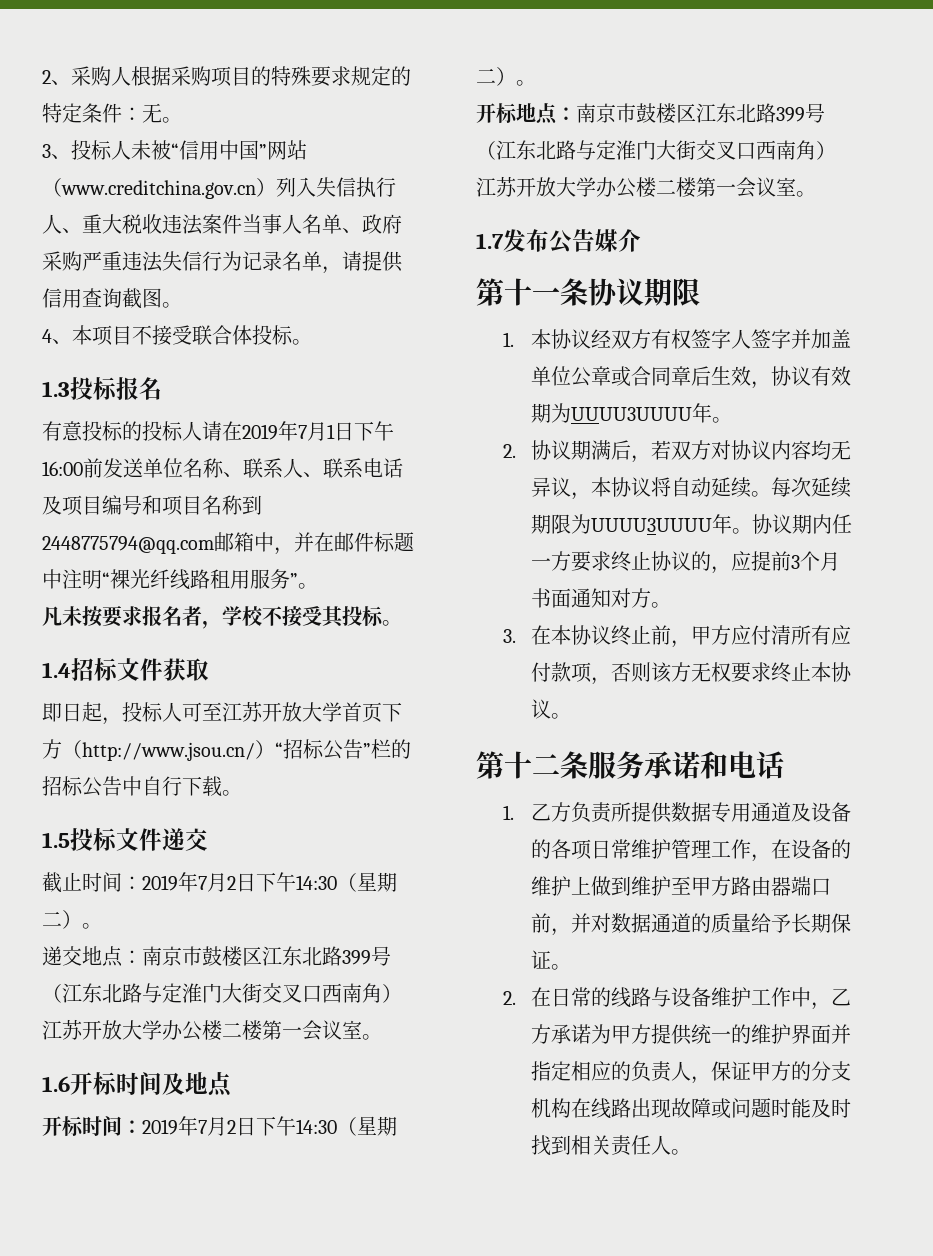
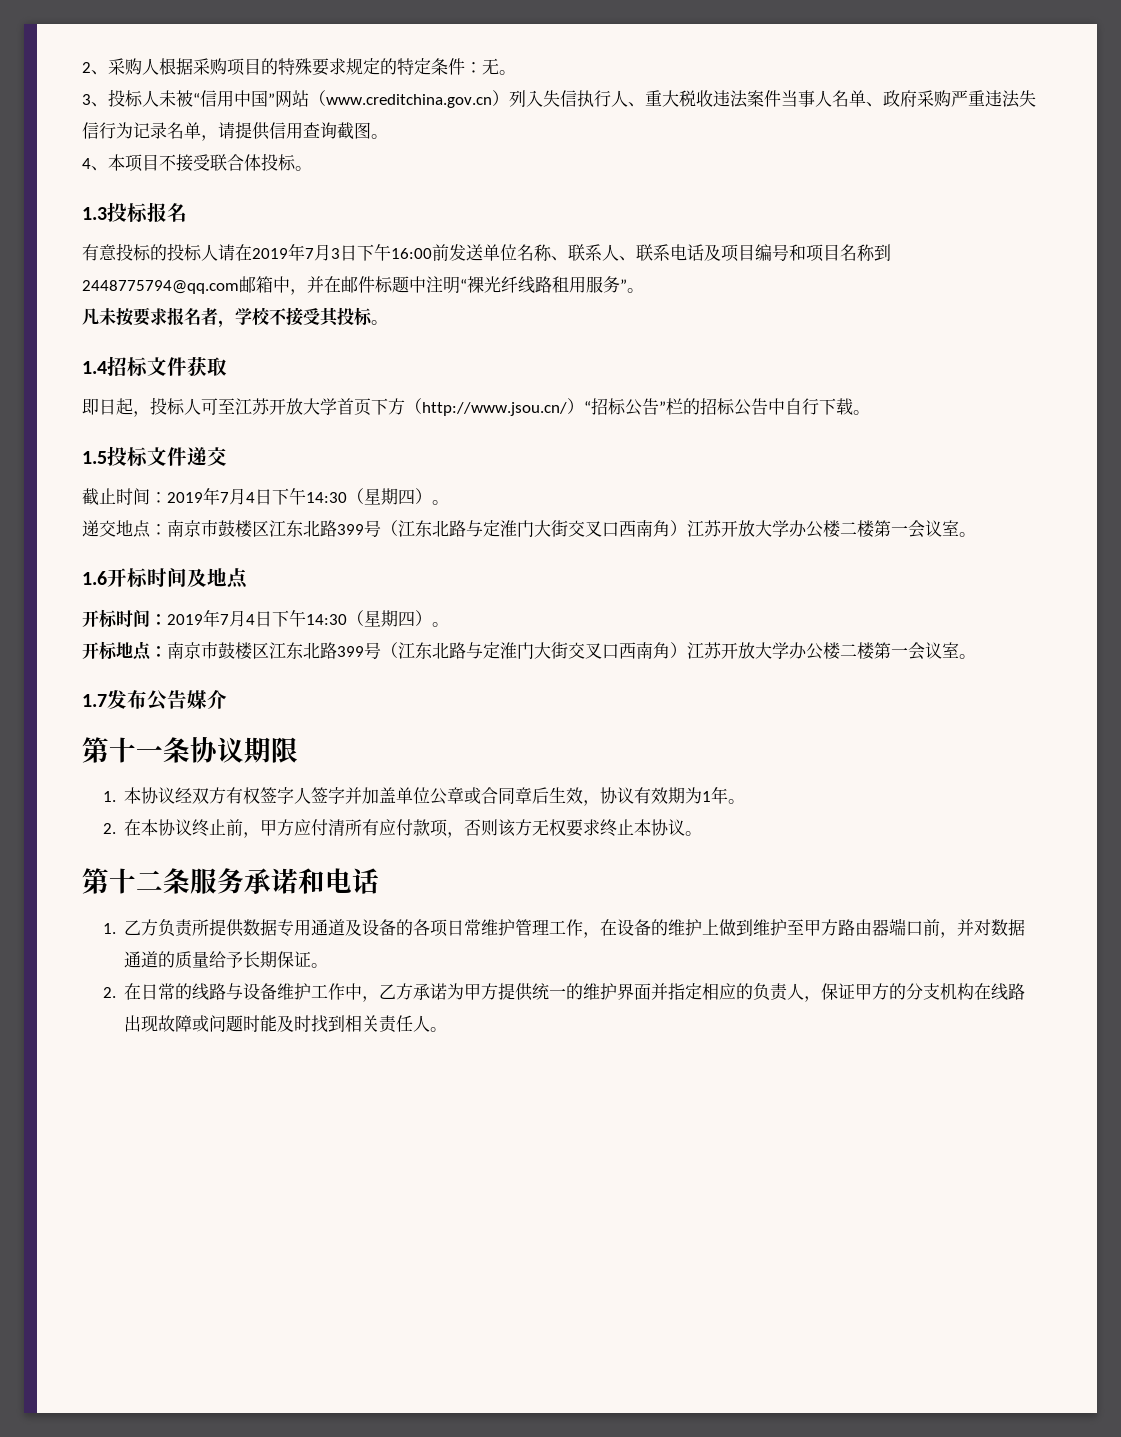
- 有意投标的投标人请在2019年7月1日下午16:00前发送单位名称、联系人、联系电话及项目编号和项目名称到2448775794@qq.com邮箱中，并在邮件标题中注明“裸光纤线路租用服务”。
+ 有意投标的投标人请在2019年7月3日下午16:00前发送单位名称、联系人、联系电话及项目编号和项目名称到2448775794@qq.com邮箱中，并在邮件标题中注明“裸光纤线路租用服务”。
- 截止时间：2019年7月2日下午14:30（星期二）。
+ 截止时间：2019年7月4日下午14:30（星期四）。
- 开标时间：2019年7月2日下午14:30（星期二）。
+ 开标时间：2019年7月4日下午14:30（星期四）。
- 1.本协议经双方有权签字人签字并加盖单位公章或合同章后生效，协议有效期为UUUU3UUUU年。
+ 1.本协议经双方有权签字人签字并加盖单位公章或合同章后生效，协议有效期为1年。
- 2.协议期满后，若双方对协议内容均无异议，本协议将自动延续。每次延续期限为UUUU3UUUU年。协议期内任一方要求终止协议的，应提前3个月书面通知对方。
- 3.在本协议终止前，甲方应付清所有应付款项，否则该方无权要求终止本协议。
+ 2.在本协议终止前，甲方应付清所有应付款项，否则该方无权要求终止本协议。

